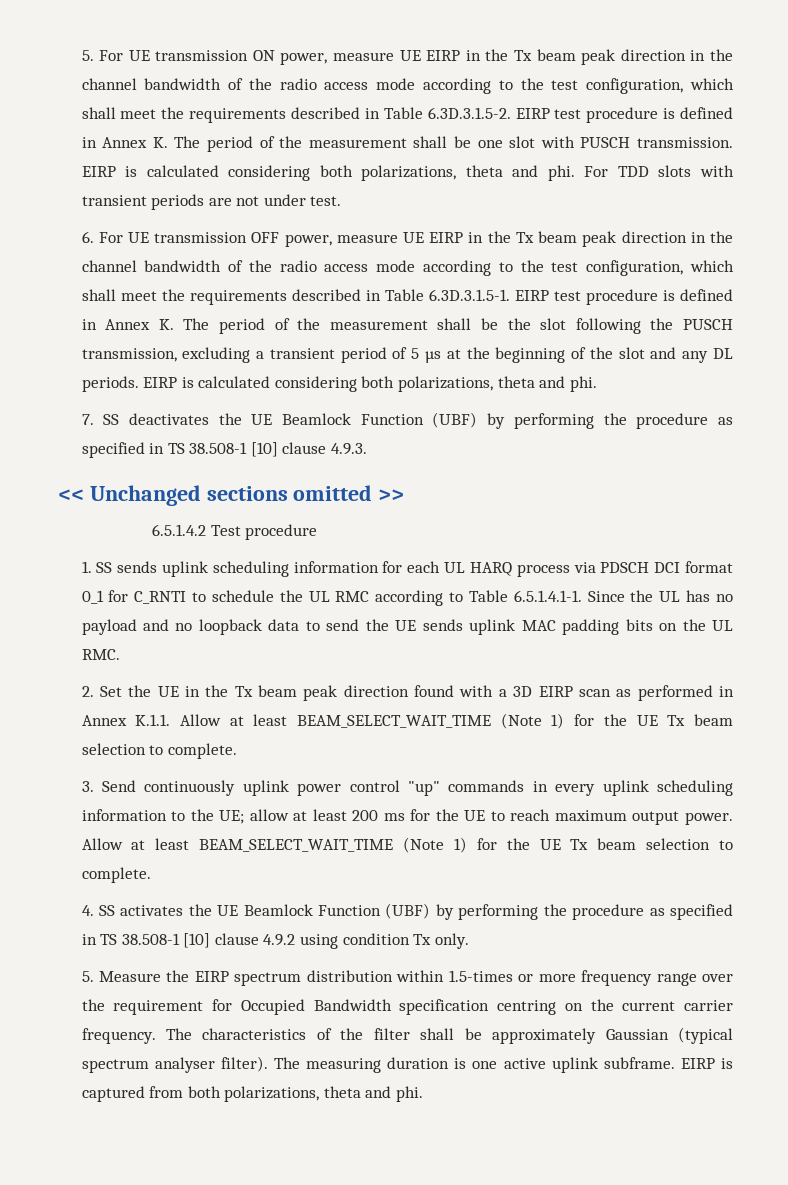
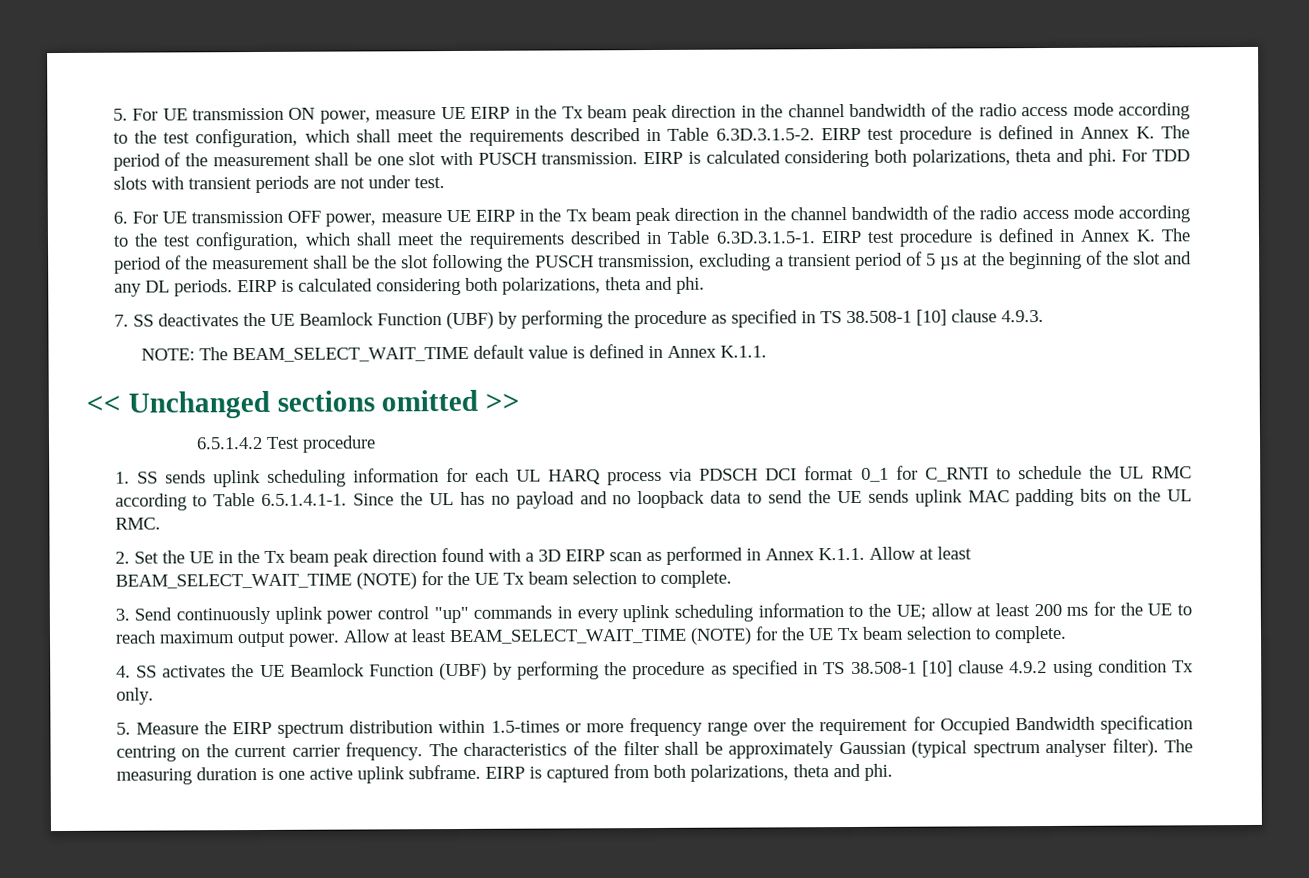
+ NOTE: The BEAM_SELECT_WAIT_TIME default value is defined in Annex K.1.1.
- 2. Set the UE in the Tx beam peak direction found with a 3D EIRP scan as performed in Annex K.1.1. Allow at least BEAM_SELECT_WAIT_TIME (Note 1) for the UE Tx beam selection to complete.
+ 2. Set the UE in the Tx beam peak direction found with a 3D EIRP scan as performed in Annex K.1.1. Allow at least BEAM_SELECT_WAIT_TIME (NOTE) for the UE Tx beam selection to complete.
- 3. Send continuously uplink power control "up" commands in every uplink scheduling information to the UE; allow at least 200 ms for the UE to reach maximum output power. Allow at least BEAM_SELECT_WAIT_TIME (Note 1) for the UE Tx beam selection to complete.
+ 3. Send continuously uplink power control "up" commands in every uplink scheduling information to the UE; allow at least 200 ms for the UE to reach maximum output power. Allow at least BEAM_SELECT_WAIT_TIME (NOTE) for the UE Tx beam selection to complete.

